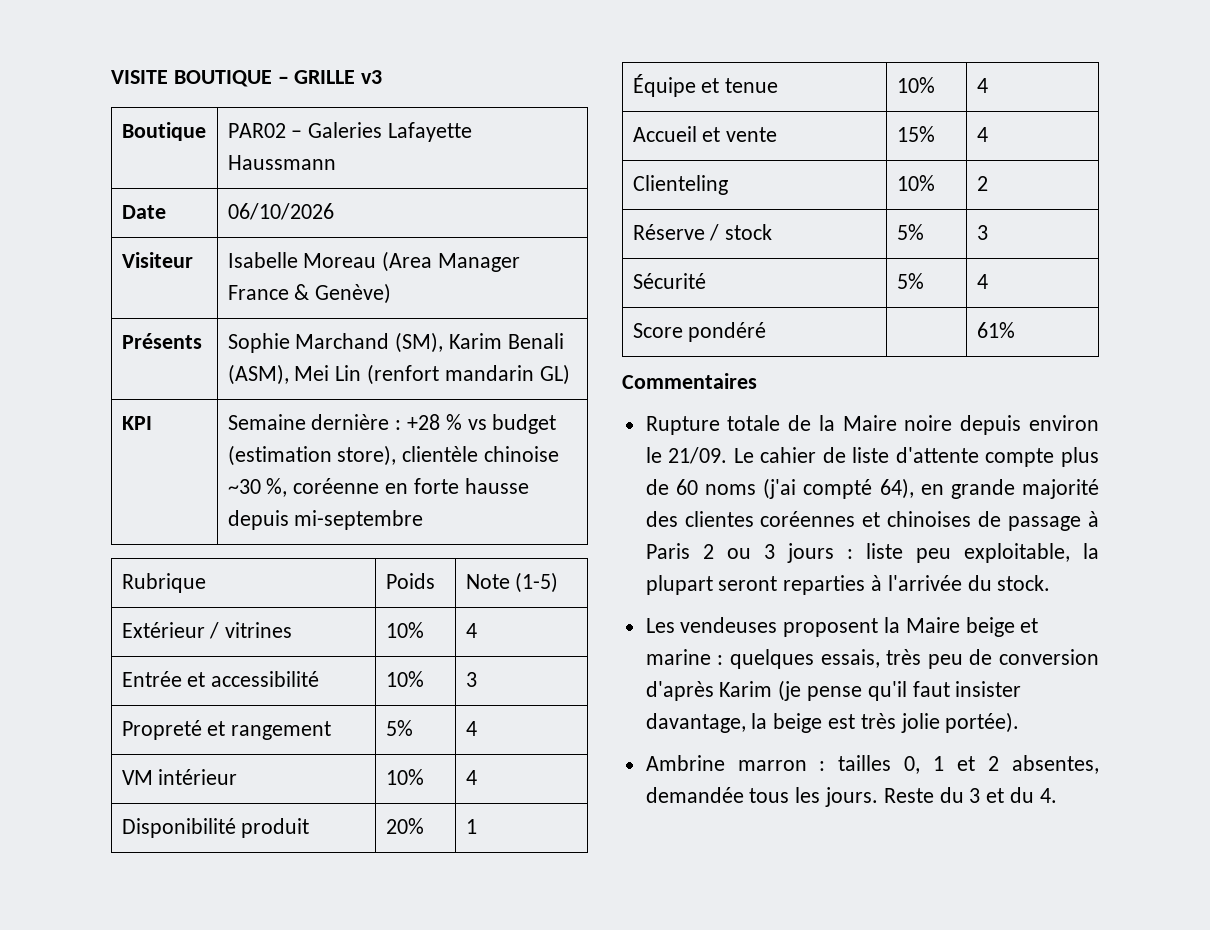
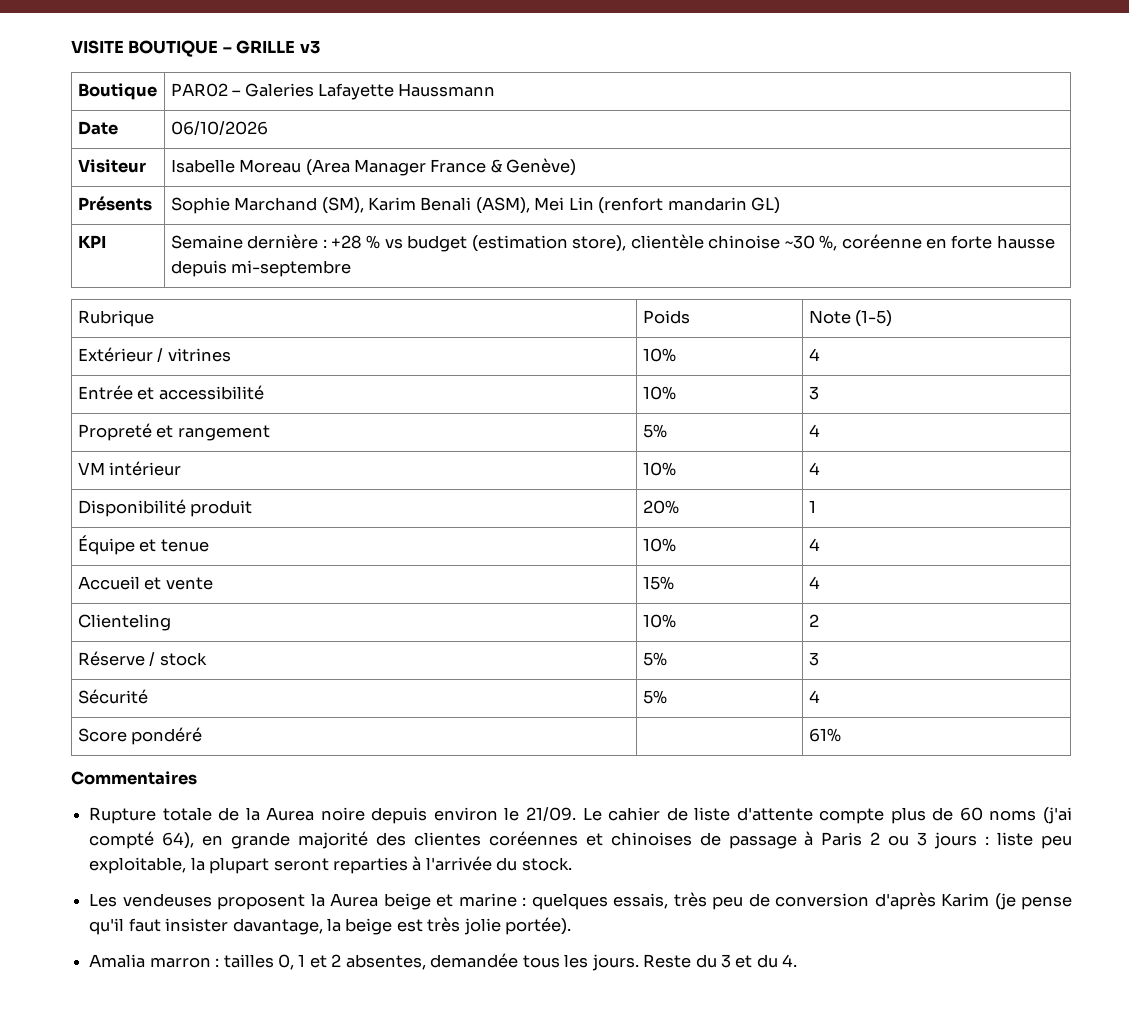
- Rupture totale de la Maire noire depuis environ le 21/09.
+ Rupture totale de la Aurea noire depuis environ le 21/09.
- Les vendeuses proposent la Maire beige et marine : quelques essais, très peu de conversion d'après Karim (je pense qu'il faut insister davantage, la beige est très jolie portée).
+ Les vendeuses proposent la Aurea beige et marine : quelques essais, très peu de conversion d'après Karim (je pense qu'il faut insister davantage, la beige est très jolie portée).
- Ambrine marron : tailles 0, 1 et 2 absentes, demandée tous les jours.
+ Amalia marron : tailles 0, 1 et 2 absentes, demandée tous les jours.

